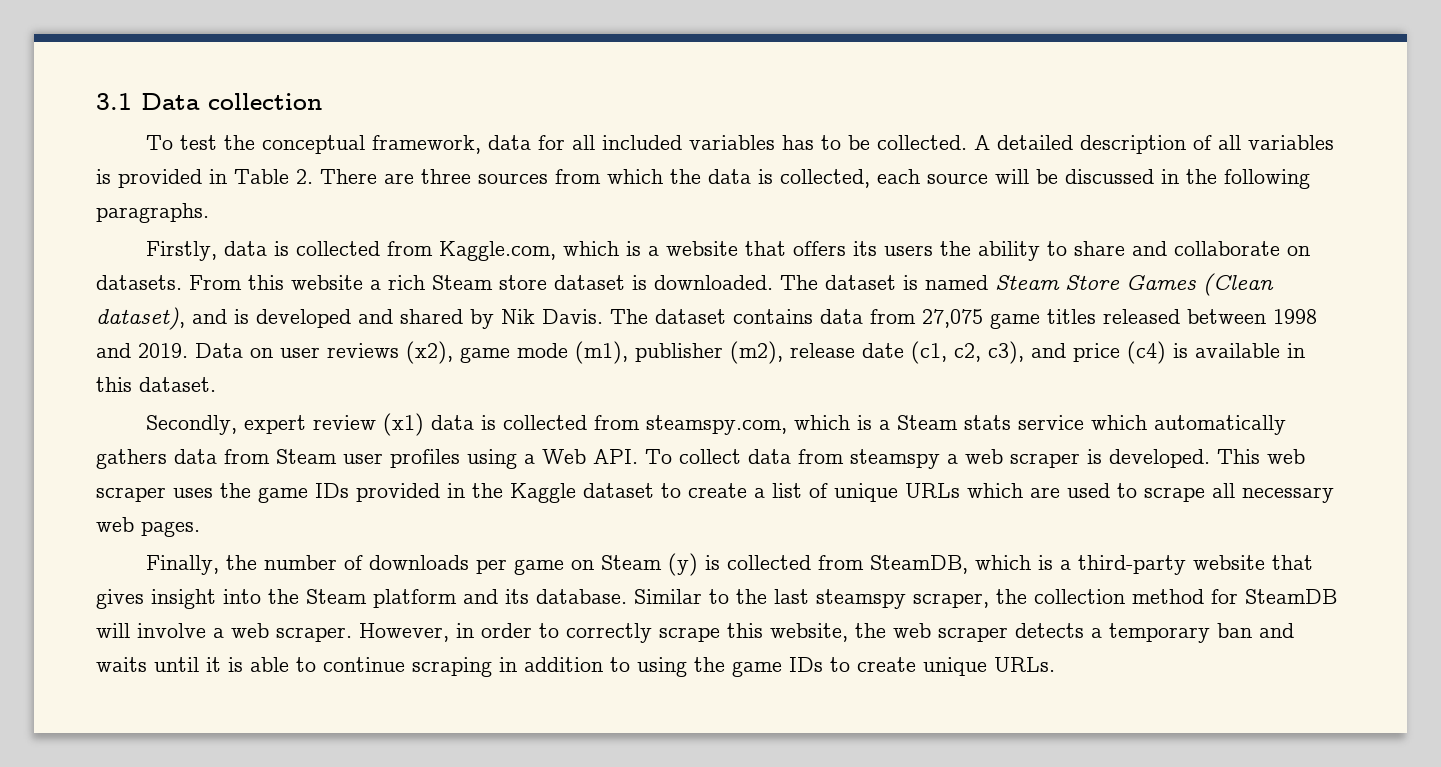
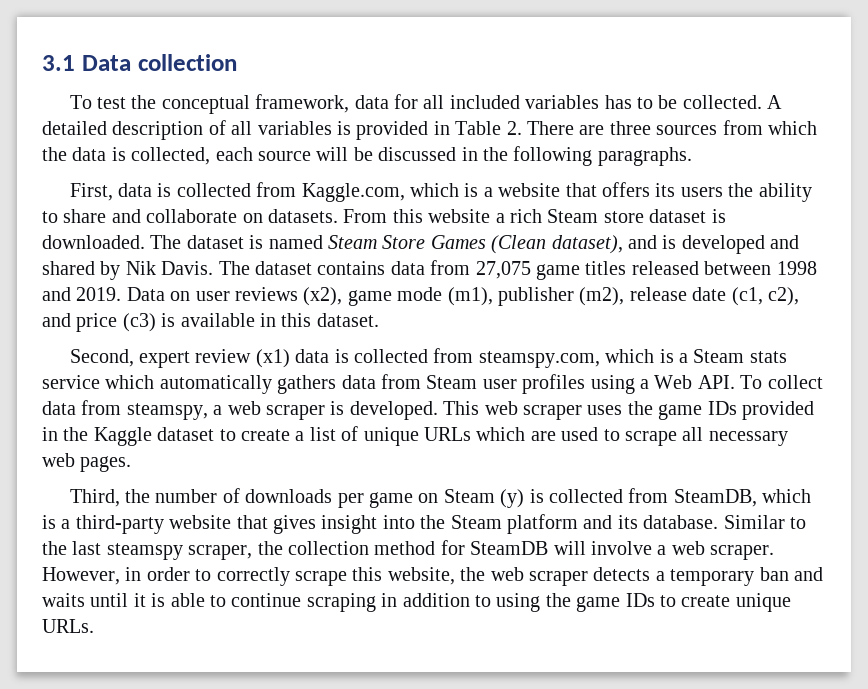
- Firstly, data is collected from Kaggle.com, which is a website that offers its users the ability to share and collaborate on datasets.
+ First, data is collected from Kaggle.com, which is a website that offers its users the ability to share and collaborate on datasets.
- Data on user reviews (x2), game mode (m1), publisher (m2), release date (c1, c2, c3), and price (c4) is available in this dataset.
+ Data on user reviews (x2), game mode (m1), publisher (m2), release date (c1, c2), and price (c3) is available in this dataset.
- Secondly, expert review (x1) data is collected from steamspy.com, which is a Steam stats service which automatically gathers data from Steam user profiles using a Web API. To collect data from steamspy a web scraper is developed.
+ Second, expert review (x1) data is collected from steamspy.com, which is a Steam stats service which automatically gathers data from Steam user profiles using a Web API. To collect data from steamspy, a web scraper is developed.
- Finally, the number of downloads per game on Steam (y) is collected from SteamDB, which is a third-party website that gives insight into the Steam platform and its database.
+ Third, the number of downloads per game on Steam (y) is collected from SteamDB, which is a third-party website that gives insight into the Steam platform and its database.

